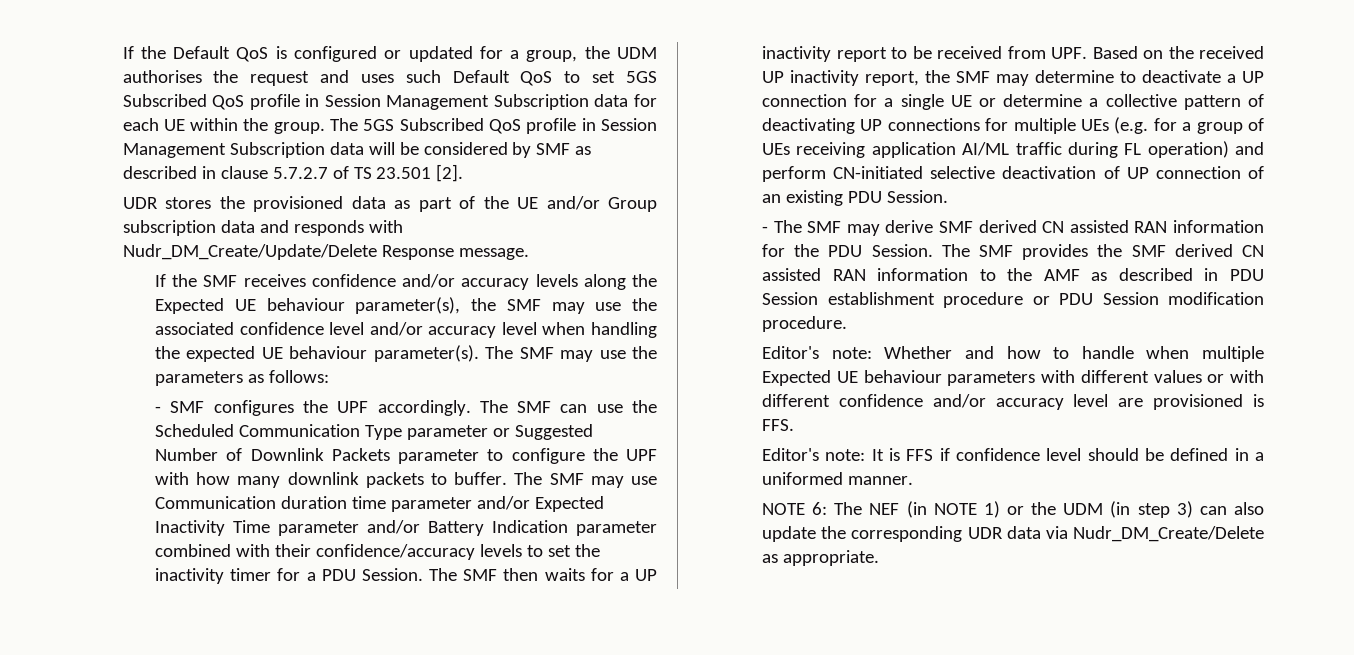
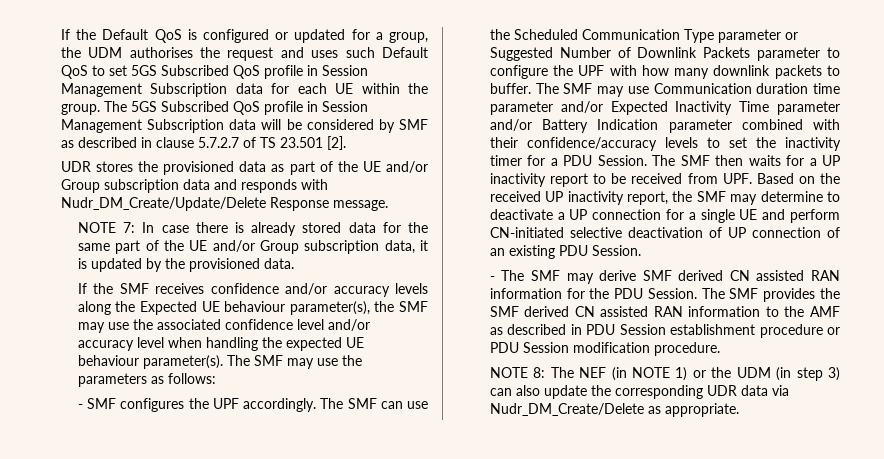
+ NOTE 7: In case there is already stored data for the same part of the UE and/or Group subscription data, it is updated by the provisioned data.
- The SMF then waits for a UP inactivity report to be received from UPF. Based on the received UP inactivity report, the SMF may determine to deactivate a UP connection for a single UE or determine a collective pattern of deactivating UP connections for multiple UEs (e.g. for a group of UEs receiving application AI/ML traffic during FL operation) and perform CN-initiated selective deactivation of UP connection of an existing PDU Session.
+ The SMF then waits for a UP inactivity report to be received from UPF. Based on the received UP inactivity report, the SMF may determine to deactivate a UP connection for a single UE and perform CN-initiated selective deactivation of UP connection of an existing PDU Session.
- Editor's note: Whether and how to handle when multiple Expected UE behaviour parameters with different values or with different confidence and/or accuracy level are provisioned is FFS.
- Editor's note: It is FFS if confidence level should be defined in a uniformed manner.
- NOTE 6: The NEF (in NOTE 1) or the UDM (in step 3) can also update the corresponding UDR data via Nudr_DM_Create/Delete as appropriate.
+ NOTE 8: The NEF (in NOTE 1) or the UDM (in step 3) can also update the corresponding UDR data via Nudr_DM_Create/Delete as appropriate.

